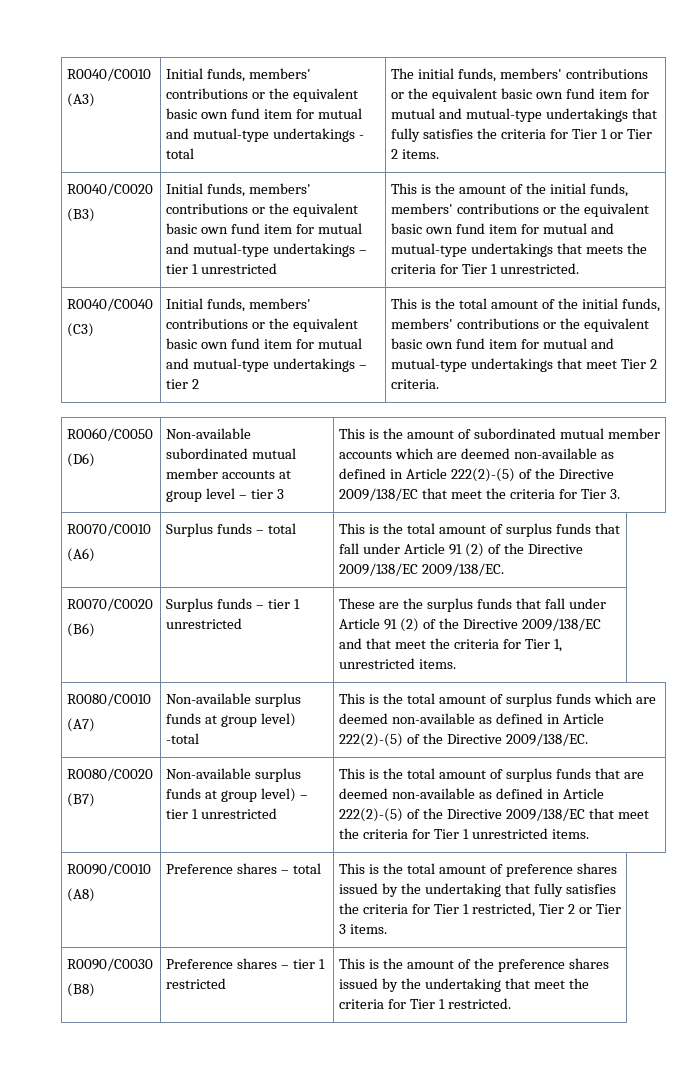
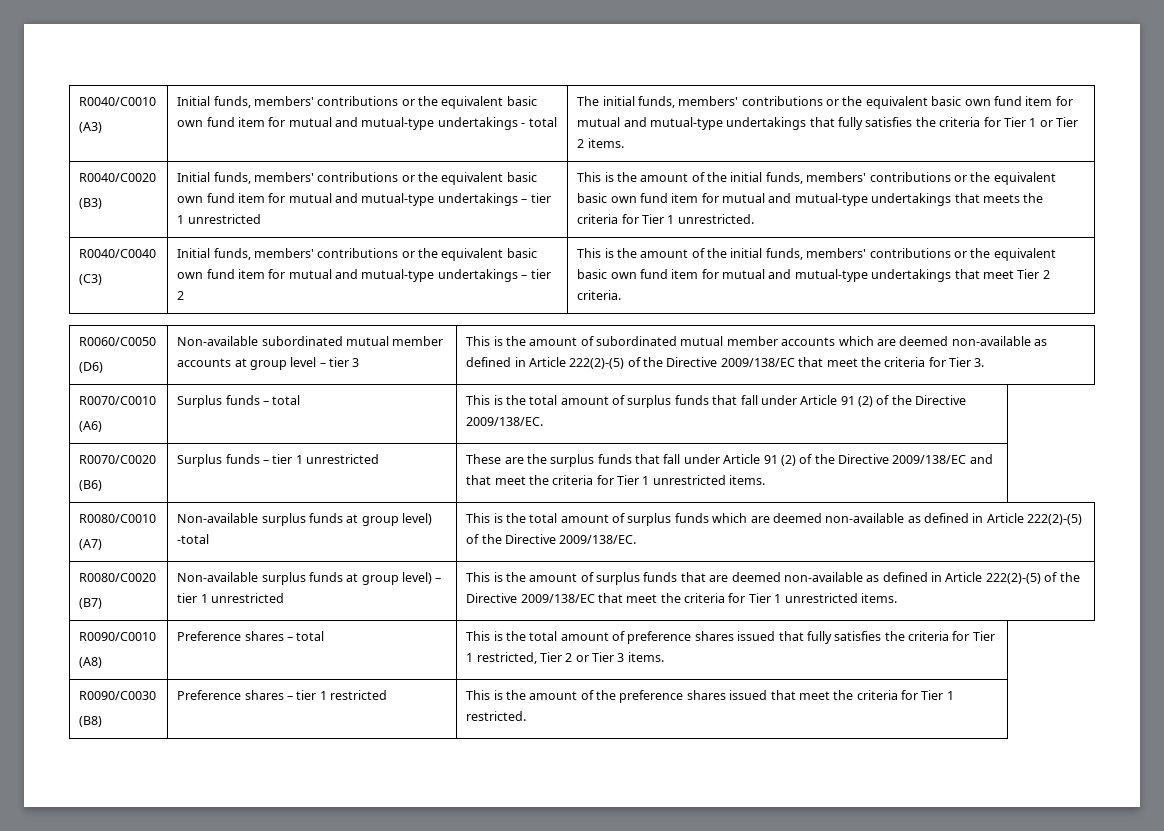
- This is the total amount of the initial funds, members' contributions or the equivalent basic own fund item for mutual and mutual-type undertakings that meet Tier 2 criteria.
+ This is the amount of the initial funds, members' contributions or the equivalent basic own fund item for mutual and mutual-type undertakings that meet Tier 2 criteria.
  R0070/C0010
- (A6) | Surplus funds – total | This is the total amount of surplus funds that fall under Article 91 (2) of the Directive 2009/138/EC 2009/138/EC.
+ (A6) | Surplus funds – total | This is the total amount of surplus funds that fall under Article 91 (2) of the Directive 2009/138/EC.
  R0070/C0020
- (B6) | Surplus funds – tier 1 unrestricted | These are the surplus funds that fall under Article 91 (2) of the Directive 2009/138/EC and that meet the criteria for Tier 1, unrestricted items.
+ (B6) | Surplus funds – tier 1 unrestricted | These are the surplus funds that fall under Article 91 (2) of the Directive 2009/138/EC and that meet the criteria for Tier 1 unrestricted items.
- This is the total amount of surplus funds that are deemed non-available as defined in Article 222(2)-(5) of the Directive 2009/138/EC that meet the criteria for Tier 1 unrestricted items.
+ This is the amount of surplus funds that are deemed non-available as defined in Article 222(2)-(5) of the Directive 2009/138/EC that meet the criteria for Tier 1 unrestricted items.
  R0090/C0010
- (A8) | Preference shares – total | This is the total amount of preference shares issued by the undertaking that fully satisfies the criteria for Tier 1 restricted, Tier 2 or Tier 3 items.
+ (A8) | Preference shares – total | This is the total amount of preference shares issued that fully satisfies the criteria for Tier 1 restricted, Tier 2 or Tier 3 items.
  R0090/C0030
- (B8) | Preference shares – tier 1 restricted | This is the amount of the preference shares issued by the undertaking that meet the criteria for Tier 1 restricted.
+ (B8) | Preference shares – tier 1 restricted | This is the amount of the preference shares issued that meet the criteria for Tier 1 restricted.

